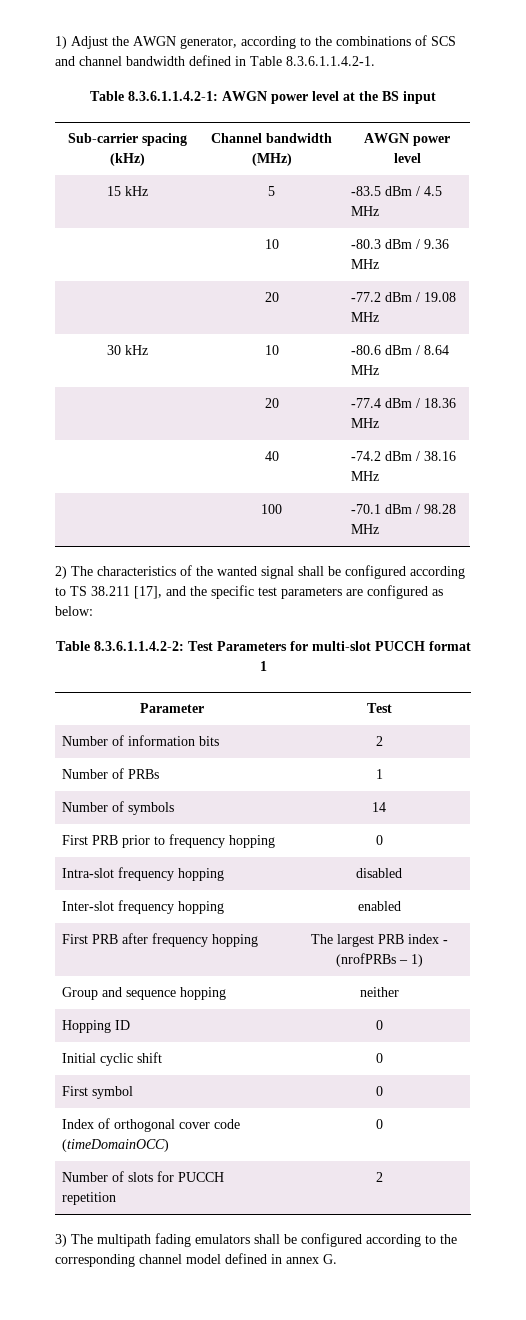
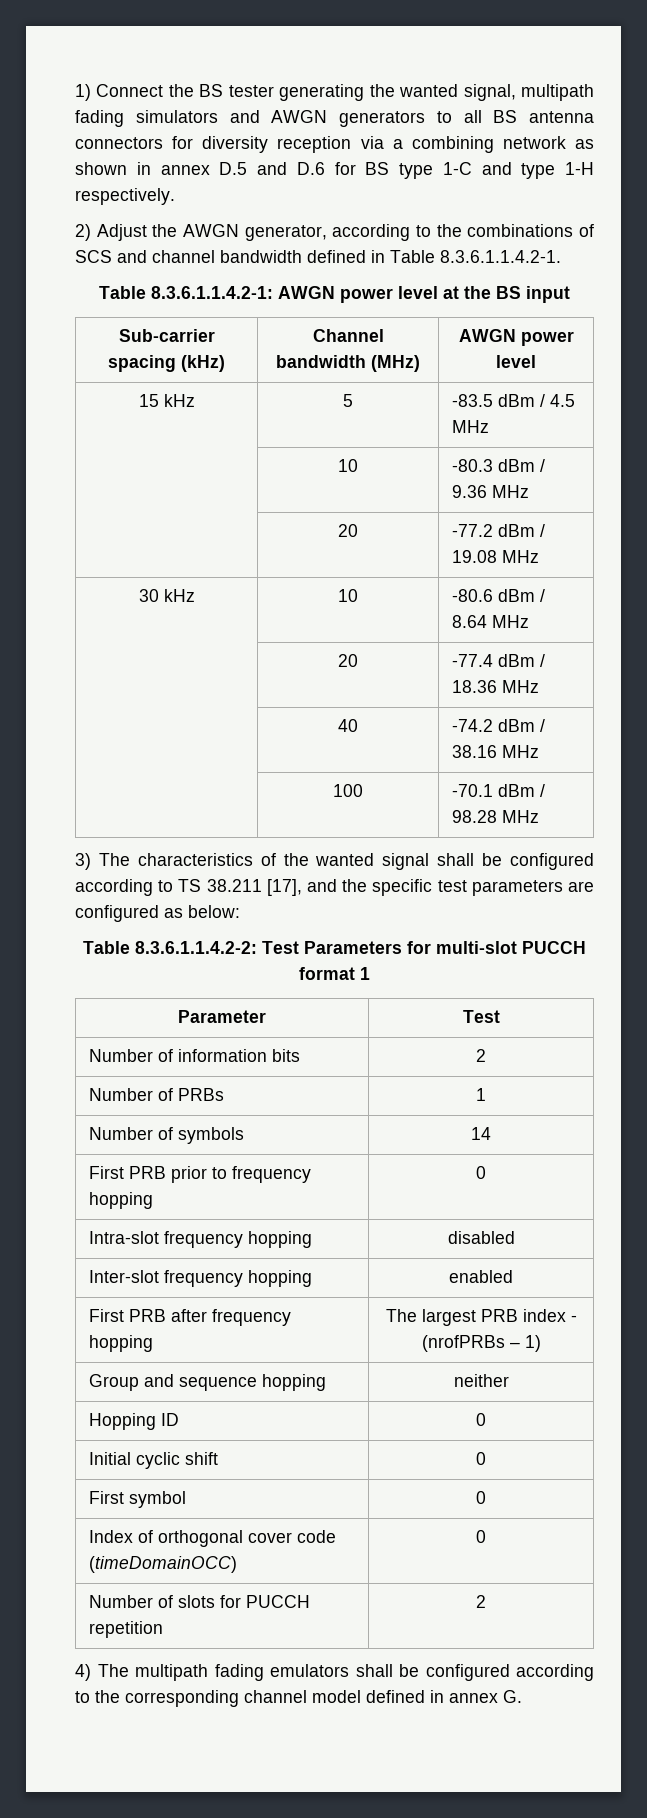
- 1) Adjust the AWGN generator, according to the combinations of SCS and channel bandwidth defined in Table 8.3.6.1.1.4.2-1.
+ 1) Connect the BS tester generating the wanted signal, multipath fading simulators and AWGN generators to all BS antenna connectors for diversity reception via a combining network as shown in annex D.5 and D.6 for BS type 1-C and type 1-H respectively.
+ 2) Adjust the AWGN generator, according to the combinations of SCS and channel bandwidth defined in Table 8.3.6.1.1.4.2-1.
- 2) The characteristics of the wanted signal shall be configured according to TS 38.211 [17], and the specific test parameters are configured as below:
+ 3) The characteristics of the wanted signal shall be configured according to TS 38.211 [17], and the specific test parameters are configured as below:
- 3) The multipath fading emulators shall be configured according to the corresponding channel model defined in annex G.
+ 4) The multipath fading emulators shall be configured according to the corresponding channel model defined in annex G.

